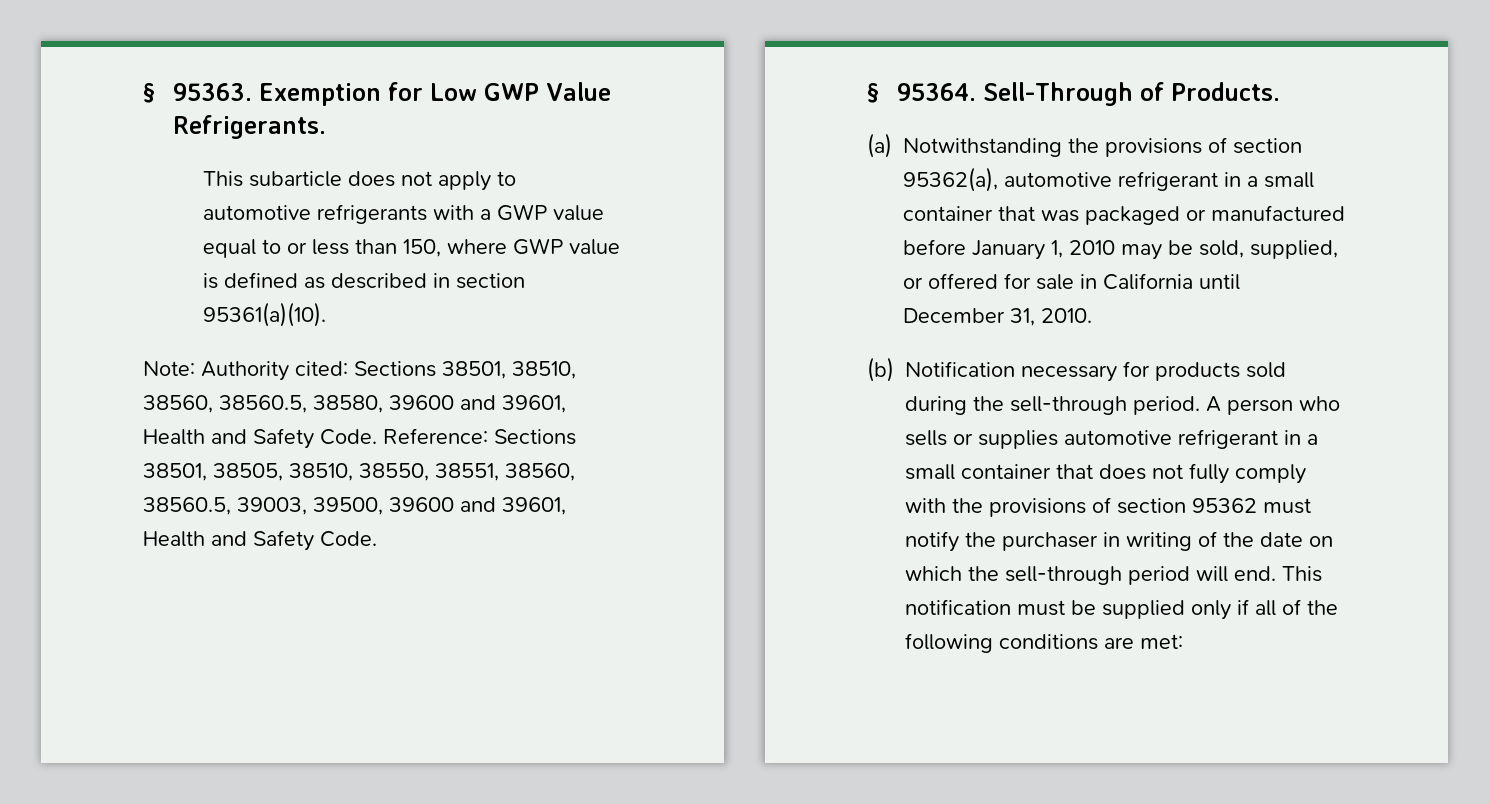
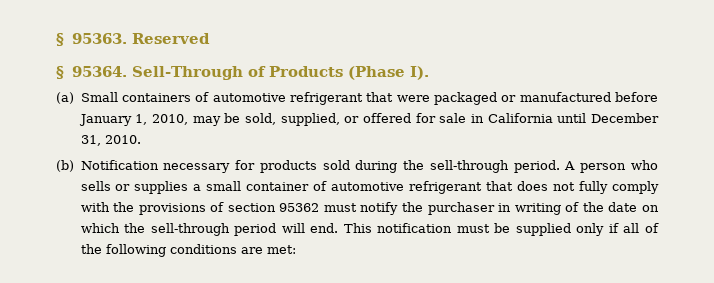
- Exemption for Low GWP Value Refrigerants.
- This subarticle does not apply to automotive refrigerants with a GWP value equal to or less than 150, where GWP value is defined as described in section 95361(a)(10).
- Note: Authority cited: Sections 38501, 38510, 38560, 38560.5, 38580, 39600 and 39601, Health and Safety Code. Reference: Sections 38501, 38505, 38510, 38550, 38551, 38560, 38560.5, 39003, 39500, 39600 and 39601, Health and Safety Code.
- § 95364. Sell-Through of Products.
- (a) Notwithstanding the provisions of section 95362(a), automotive refrigerant in a small container that was packaged or manufactured before January 1, 2010 may be sold, supplied, or offered for sale in California until December 31, 2010.
+ Reserved
+ § 95364. Sell-Through of Products (Phase I).
+ (a) Small containers of automotive refrigerant that were packaged or manufactured before January 1, 2010, may be sold, supplied, or offered for sale in California until December 31, 2010.
- A person who sells or supplies automotive refrigerant in a small container that does not fully comply with the provisions of section 95362 must notify the purchaser in writing of the date on which the sell-through period will end.
+ A person who sells or supplies a small container of automotive refrigerant that does not fully comply with the provisions of section 95362 must notify the purchaser in writing of the date on which the sell-through period will end.

